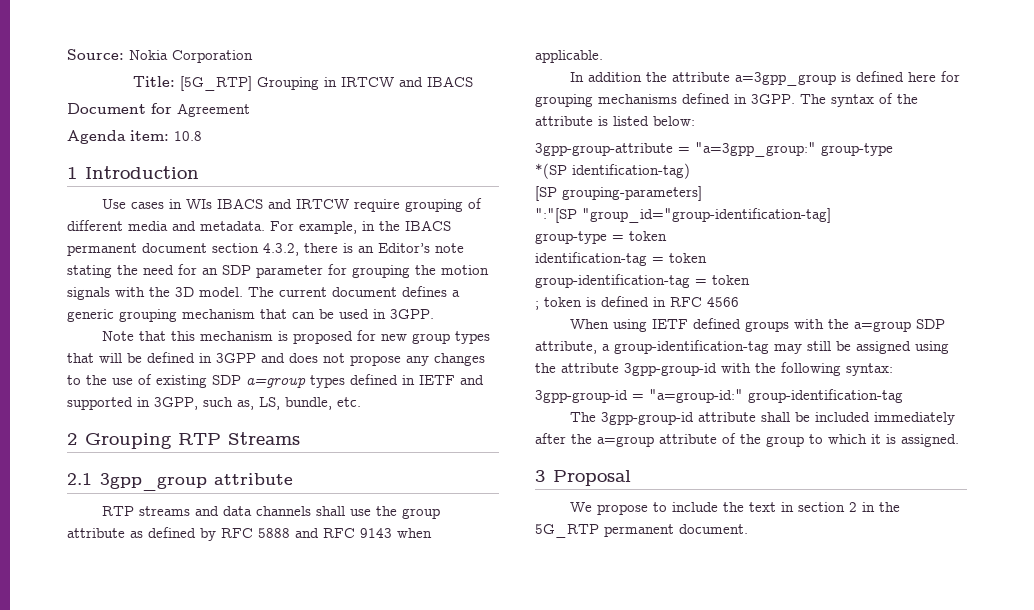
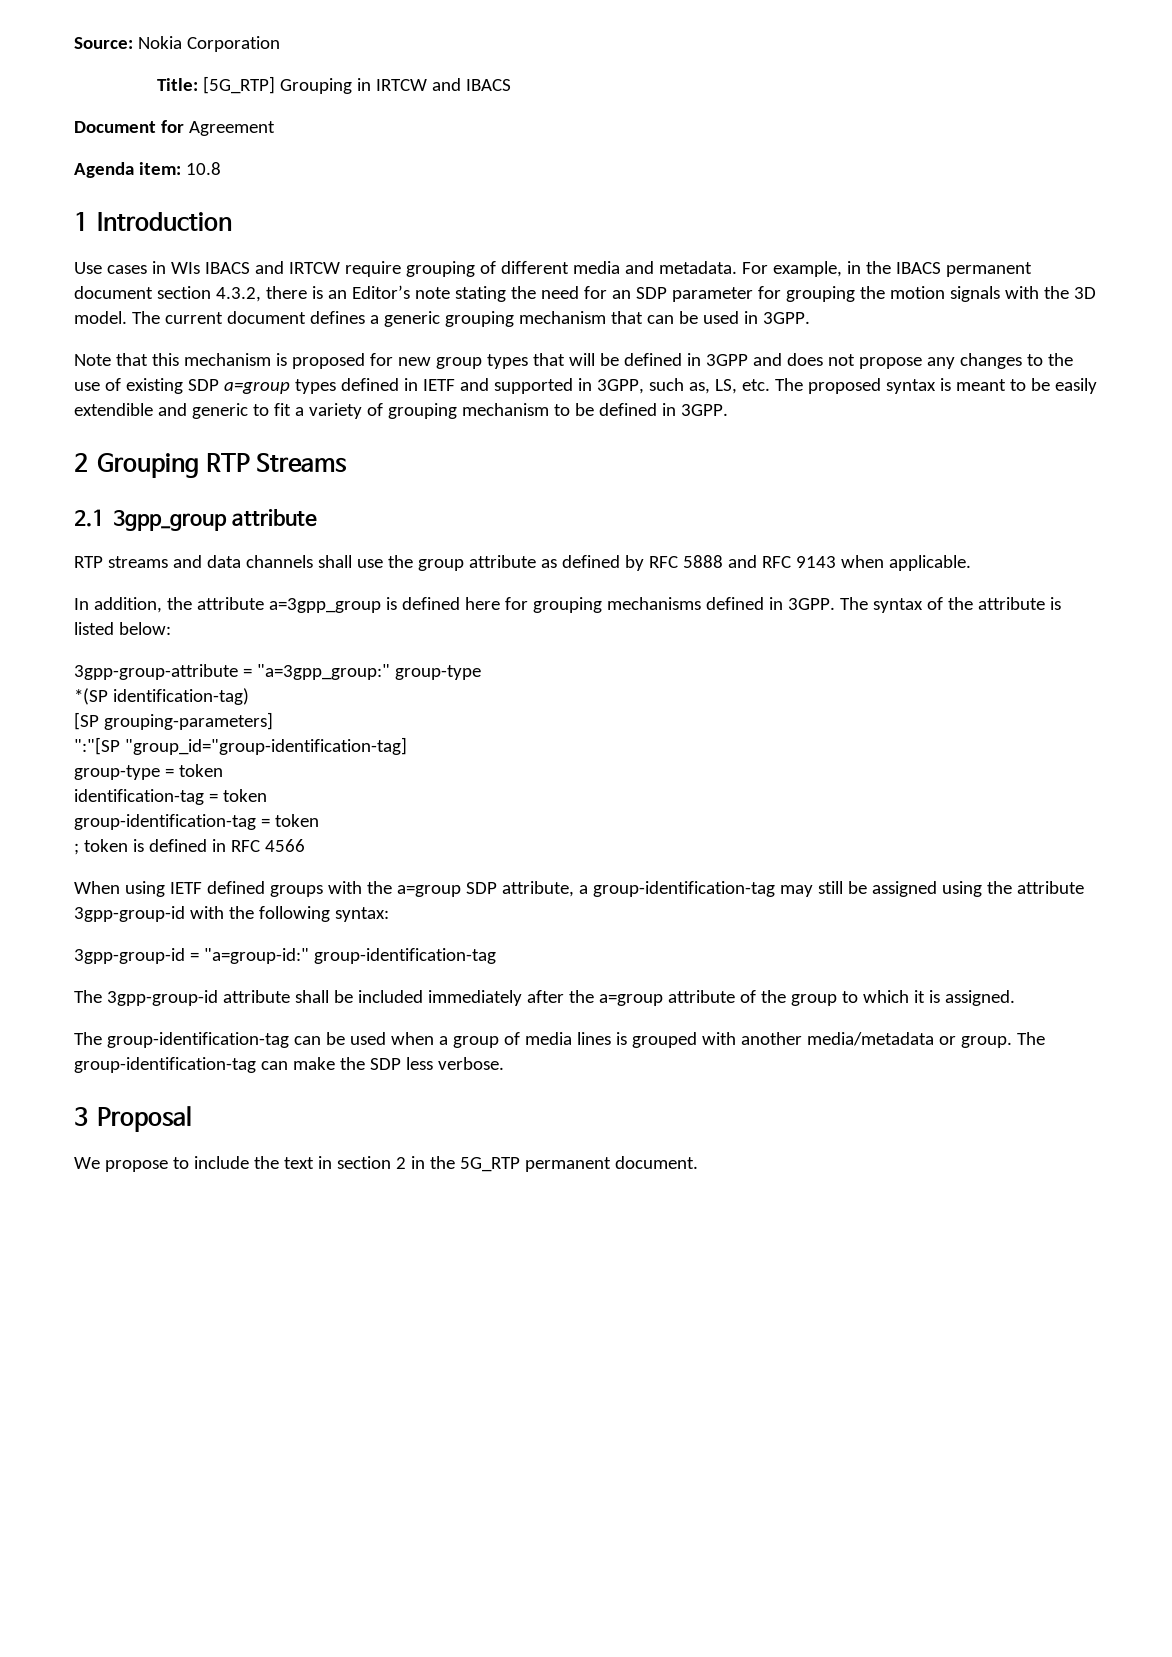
- Note that this mechanism is proposed for new group types that will be defined in 3GPP and does not propose any changes to the use of existing SDP a=group types defined in IETF and supported in 3GPP, such as, LS, bundle, etc.
+ Note that this mechanism is proposed for new group types that will be defined in 3GPP and does not propose any changes to the use of existing SDP a=group types defined in IETF and supported in 3GPP, such as, LS, etc. The proposed syntax is meant to be easily extendible and generic to fit a variety of grouping mechanism to be defined in 3GPP.
- In addition the attribute a=3gpp_group is defined here for grouping mechanisms defined in 3GPP.
+ In addition, the attribute a=3gpp_group is defined here for grouping mechanisms defined in 3GPP.
+ The group-identification-tag can be used when a group of media lines is grouped with another media/metadata or group. The group-identification-tag can make the SDP less verbose.

